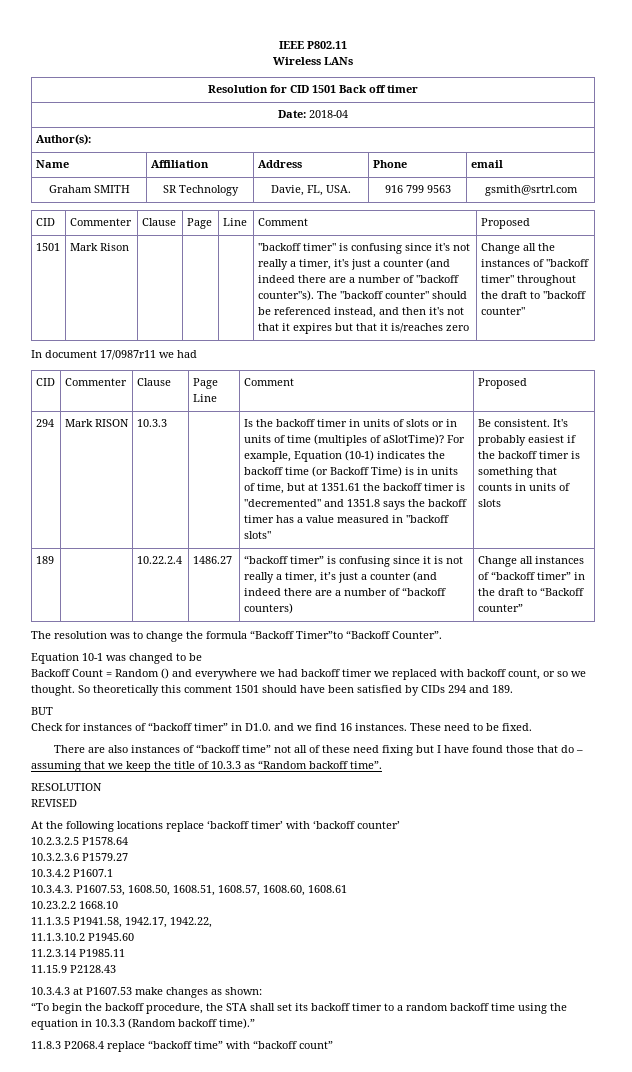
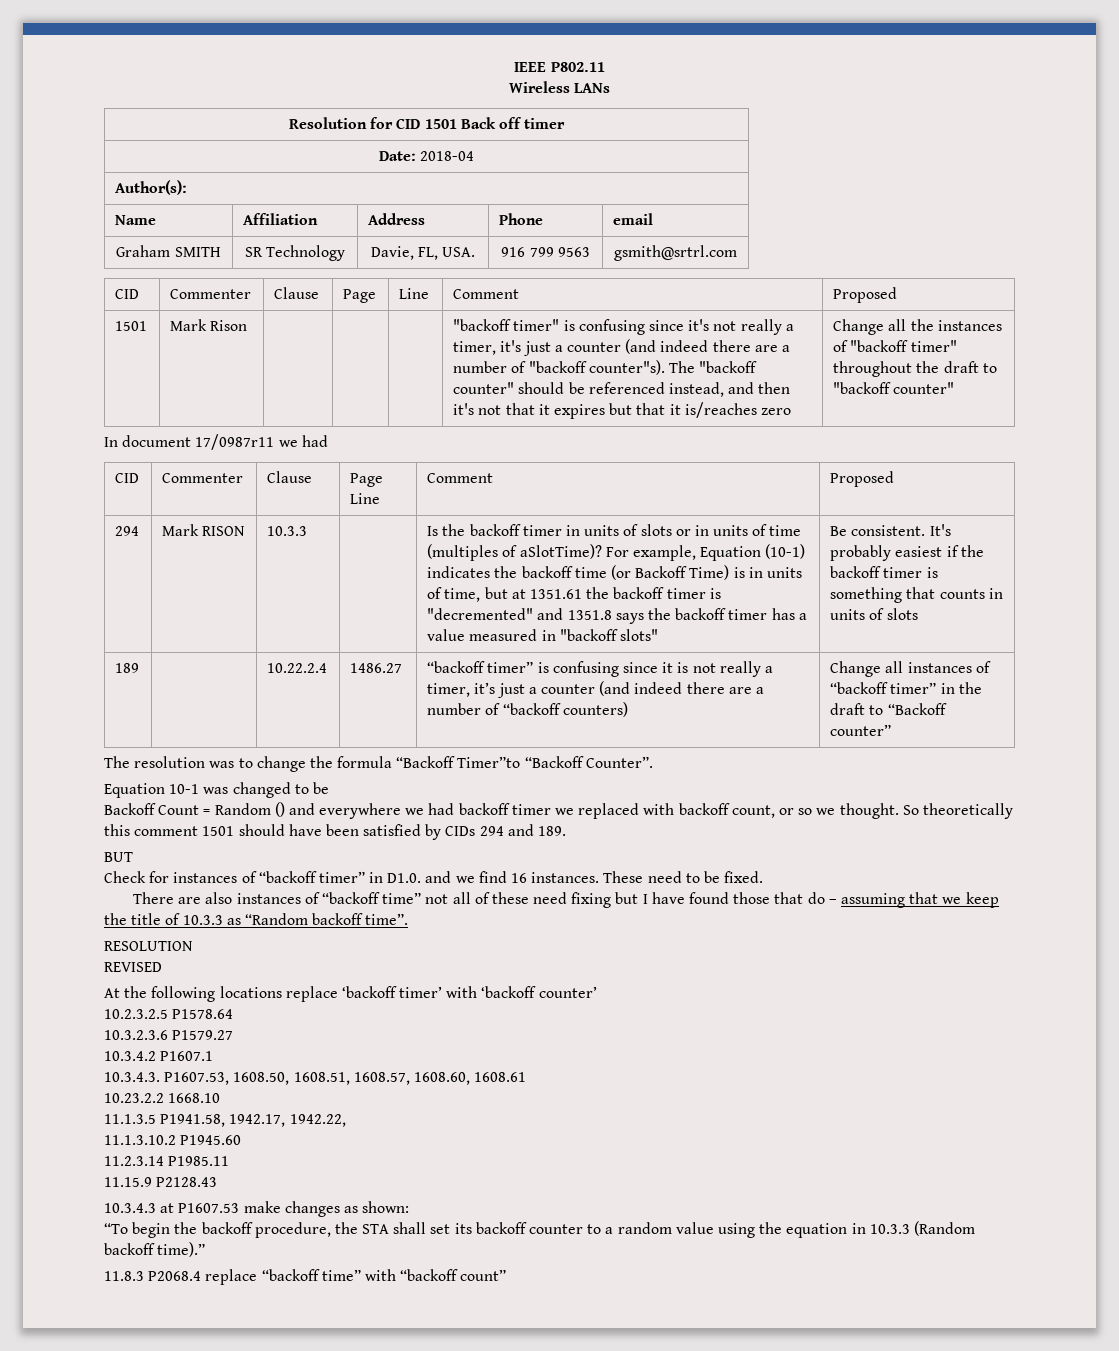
- “To begin the backoff procedure, the STA shall set its backoff timer to a random backoff time using the equation in 10.3.3 (Random backoff time).”
+ “To begin the backoff procedure, the STA shall set its backoff counter to a random value using the equation in 10.3.3 (Random backoff time).”

